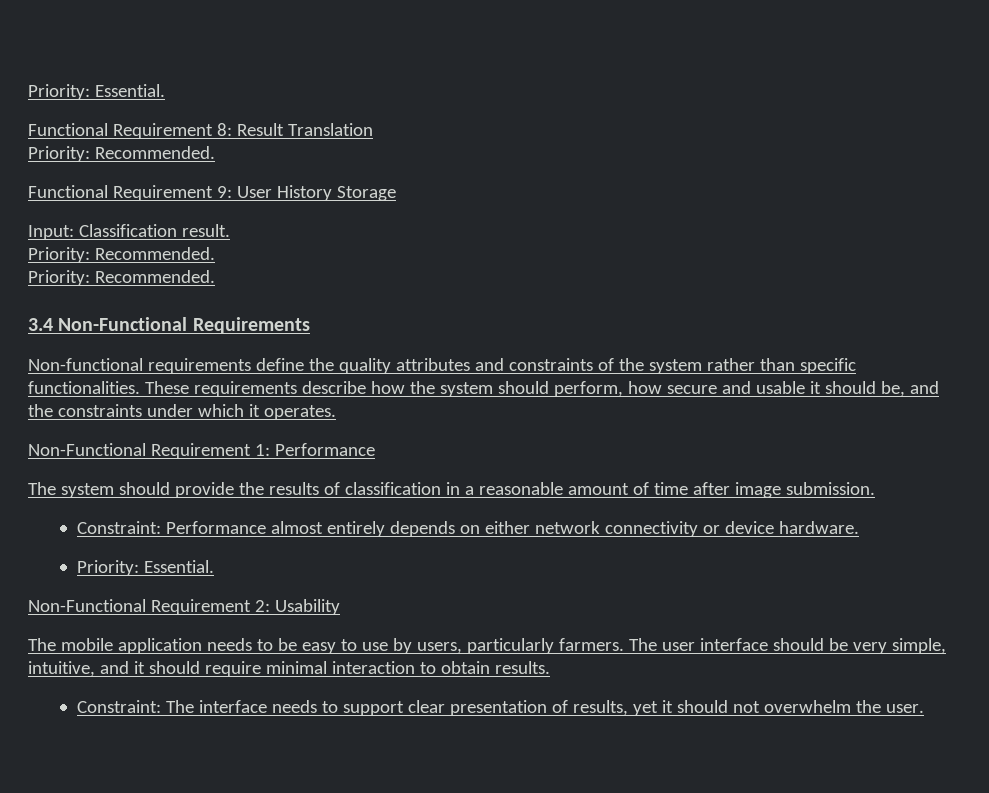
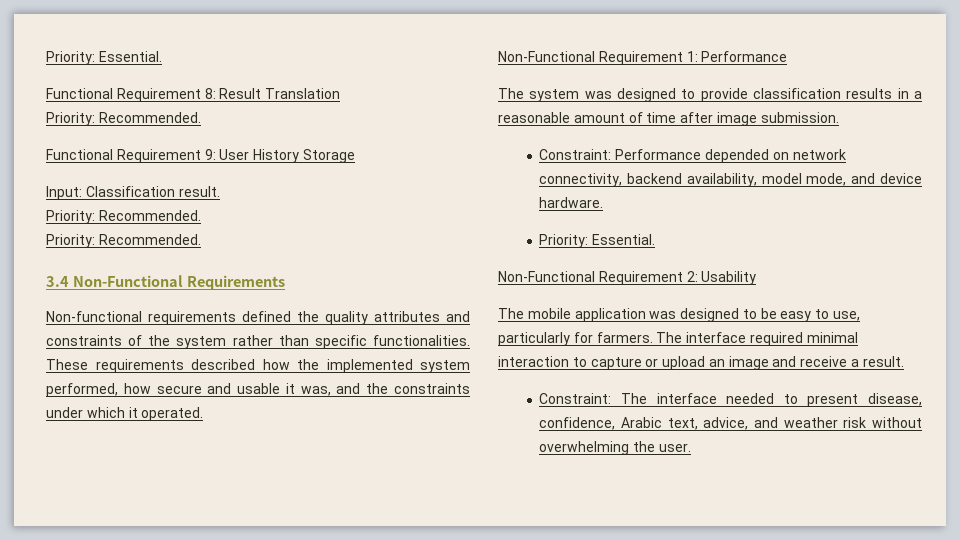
- Non-functional requirements define the quality attributes and constraints of the system rather than specific functionalities.
+ Non-functional requirements defined the quality attributes and constraints of the system rather than specific functionalities.
- These requirements describe how the system should perform, how secure and usable it should be, and the constraints under which it operates.
+ These requirements described how the implemented system performed, how secure and usable it was, and the constraints under which it operated.
- The system should provide the results of classification in a reasonable amount of time after image submission.
+ The system was designed to provide classification results in a reasonable amount of time after image submission.
- Constraint: Performance almost entirely depends on either network connectivity or device hardware.
+ Constraint: Performance depended on network connectivity, backend availability, model mode, and device hardware.
- The mobile application needs to be easy to use by users, particularly farmers. The user interface should be very simple, intuitive, and it should require minimal interaction to obtain results.
- Constraint: The interface needs to support clear presentation of results, yet it should not overwhelm the user.
+ The mobile application was designed to be easy to use, particularly for farmers. The interface required minimal interaction to capture or upload an image and receive a result.
+ Constraint: The interface needed to present disease, confidence, Arabic text, advice, and weather risk without overwhelming the user.

